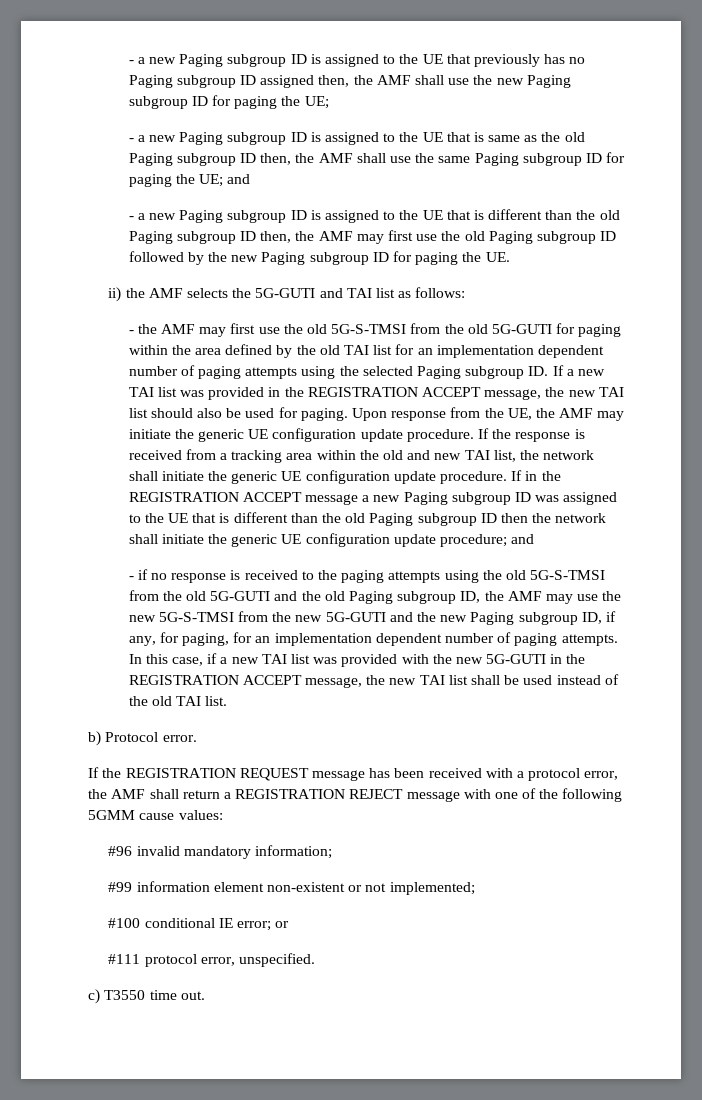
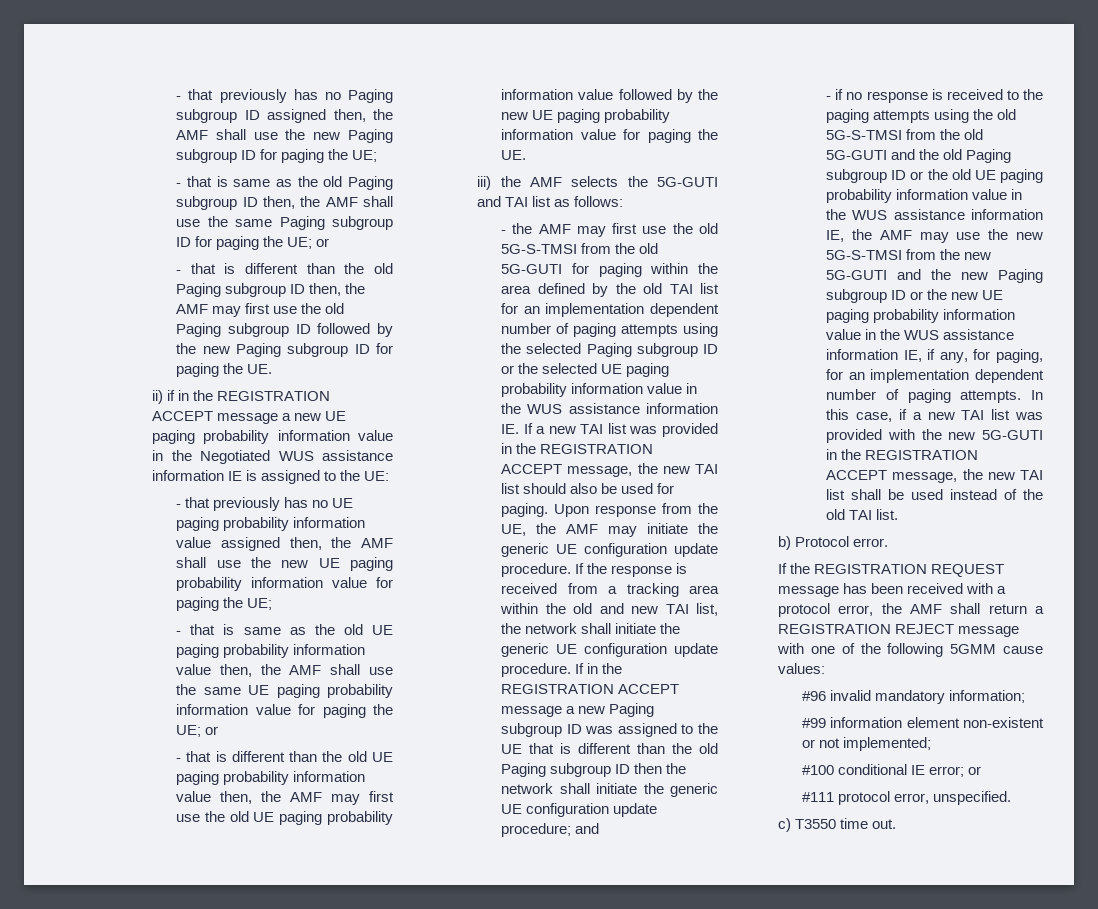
- - a new Paging subgroup ID is assigned to the UE that previously has no Paging subgroup ID assigned then, the AMF shall use the new Paging subgroup ID for paging the UE;
+ - that previously has no Paging subgroup ID assigned then, the AMF shall use the new Paging subgroup ID for paging the UE;
- - a new Paging subgroup ID is assigned to the UE that is same as the old Paging subgroup ID then, the AMF shall use the same Paging subgroup ID for paging the UE; and
- - a new Paging subgroup ID is assigned to the UE that is different than the old Paging subgroup ID then, the AMF may first use the old Paging subgroup ID followed by the new Paging subgroup ID for paging the UE.
+ - that is same as the old Paging subgroup ID then, the AMF shall use the same Paging subgroup ID for paging the UE; or
+ - that is different than the old Paging subgroup ID then, the AMF may first use the old Paging subgroup ID followed by the new Paging subgroup ID for paging the UE.
- ii) the AMF selects the 5G-GUTI and TAI list as follows:
+ ii) if in the REGISTRATION ACCEPT message a new UE paging probability information value in the Negotiated WUS assistance information IE is assigned to the UE:
+ - that previously has no UE paging probability information value assigned then, the AMF shall use the new UE paging probability information value for paging the UE;
+ - that is same as the old UE paging probability information value then, the AMF shall use the same UE paging probability information value for paging the UE; or
+ - that is different than the old UE paging probability information value then, the AMF may first use the old UE paging probability information value followed by the new UE paging probability information value for paging the UE.
+ iii) the AMF selects the 5G-GUTI and TAI list as follows:
- - the AMF may first use the old 5G-S-TMSI from the old 5G-GUTI for paging within the area defined by the old TAI list for an implementation dependent number of paging attempts using the selected Paging subgroup ID. If a new TAI list was provided in the REGISTRATION ACCEPT message, the new TAI list should also be used for paging.
+ - the AMF may first use the old 5G-S-TMSI from the old 5G-GUTI for paging within the area defined by the old TAI list for an implementation dependent number of paging attempts using the selected Paging subgroup ID or the selected UE paging probability information value in the WUS assistance information IE. If a new TAI list was provided in the REGISTRATION ACCEPT message, the new TAI list should also be used for paging.
- - if no response is received to the paging attempts using the old 5G-S-TMSI from the old 5G-GUTI and the old Paging subgroup ID, the AMF may use the new 5G-S-TMSI from the new 5G-GUTI and the new Paging subgroup ID, if any, for paging, for an implementation dependent number of paging attempts.
+ - if no response is received to the paging attempts using the old 5G-S-TMSI from the old 5G-GUTI and the old Paging subgroup ID or the old UE paging probability information value in the WUS assistance information IE, the AMF may use the new 5G-S-TMSI from the new 5G-GUTI and the new Paging subgroup ID or the new UE paging probability information value in the WUS assistance information IE, if any, for paging, for an implementation dependent number of paging attempts.

